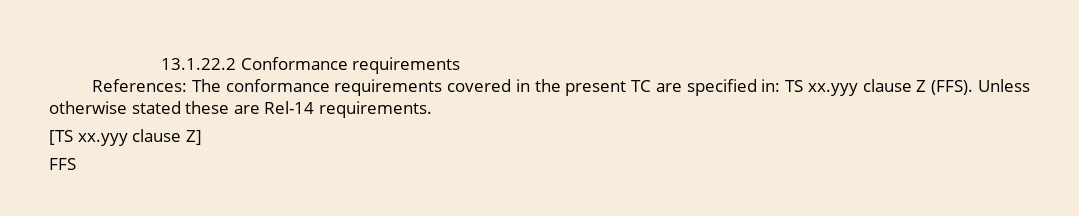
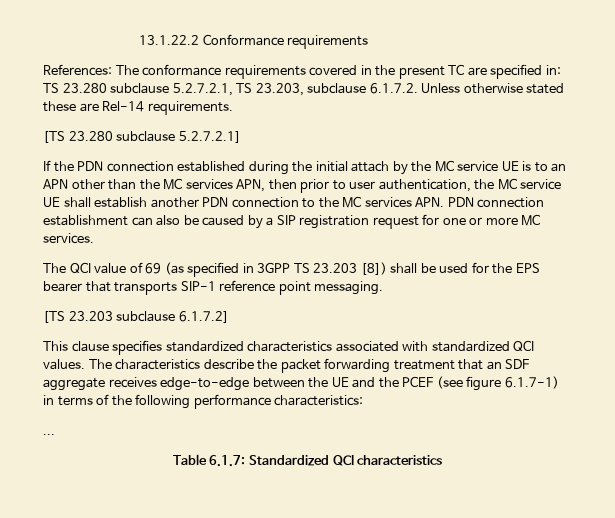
- References: The conformance requirements covered in the present TC are specified in: TS xx.yyy clause Z (FFS). Unless otherwise stated these are Rel-14 requirements.
+ References: The conformance requirements covered in the present TC are specified in: TS 23.280 subclause 5.2.7.2.1, TS 23.203, subclause 6.1.7.2. Unless otherwise stated these are Rel-14 requirements.
- [TS xx.yyy clause Z]
- FFS
+ [TS 23.280 subclause 5.2.7.2.1]
+ If the PDN connection established during the initial attach by the MC service UE is to an APN other than the MC services APN, then prior to user authentication, the MC service UE shall establish another PDN connection to the MC services APN. PDN connection establishment can also be caused by a SIP registration request for one or more MC services.
+ The QCI value of 69 (as specified in 3GPP TS 23.203 [8]) shall be used for the EPS bearer that transports SIP-1 reference point messaging.
+ [TS 23.203 subclause 6.1.7.2]
+ This clause specifies standardized characteristics associated with standardized QCI values. The characteristics describe the packet forwarding treatment that an SDF aggregate receives edge-to-edge between the UE and the PCEF (see figure 6.1.7-1) in terms of the following performance characteristics:
+ ...
+ Table 6.1.7: Standardized QCI characteristics

